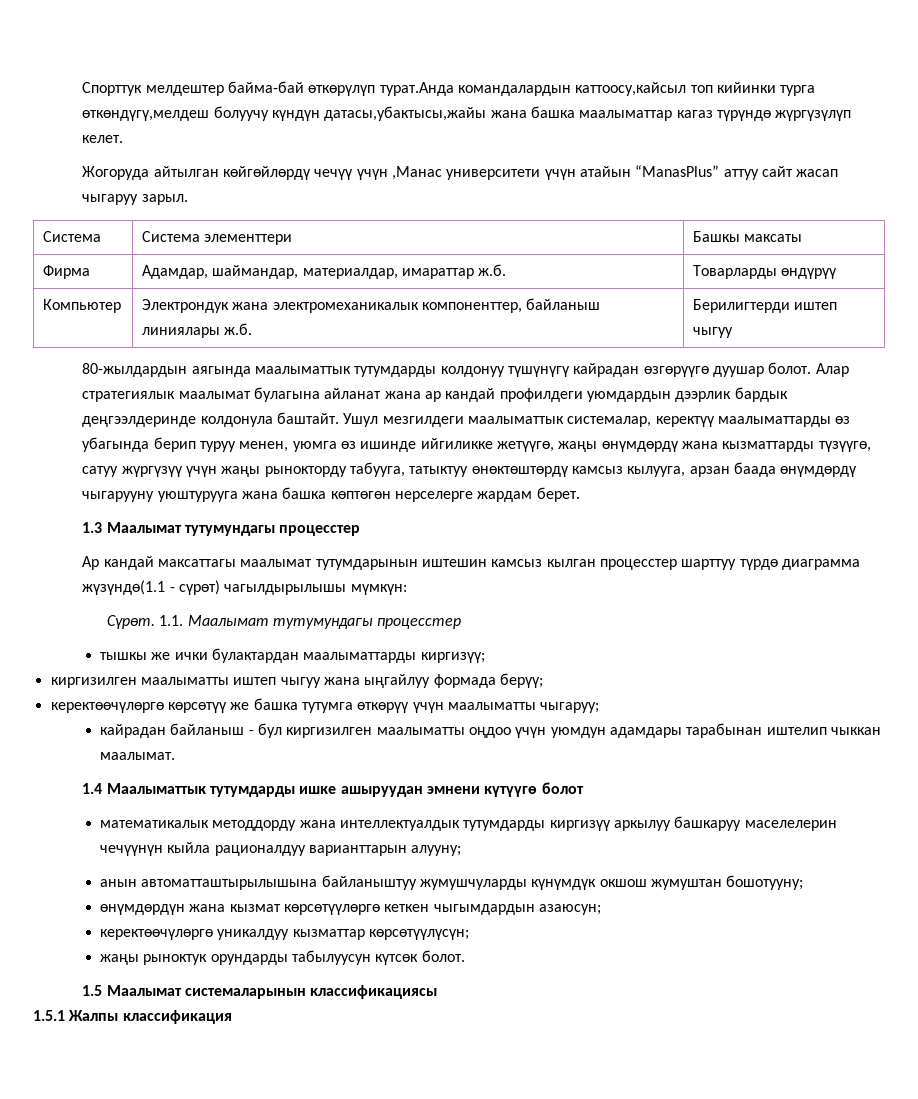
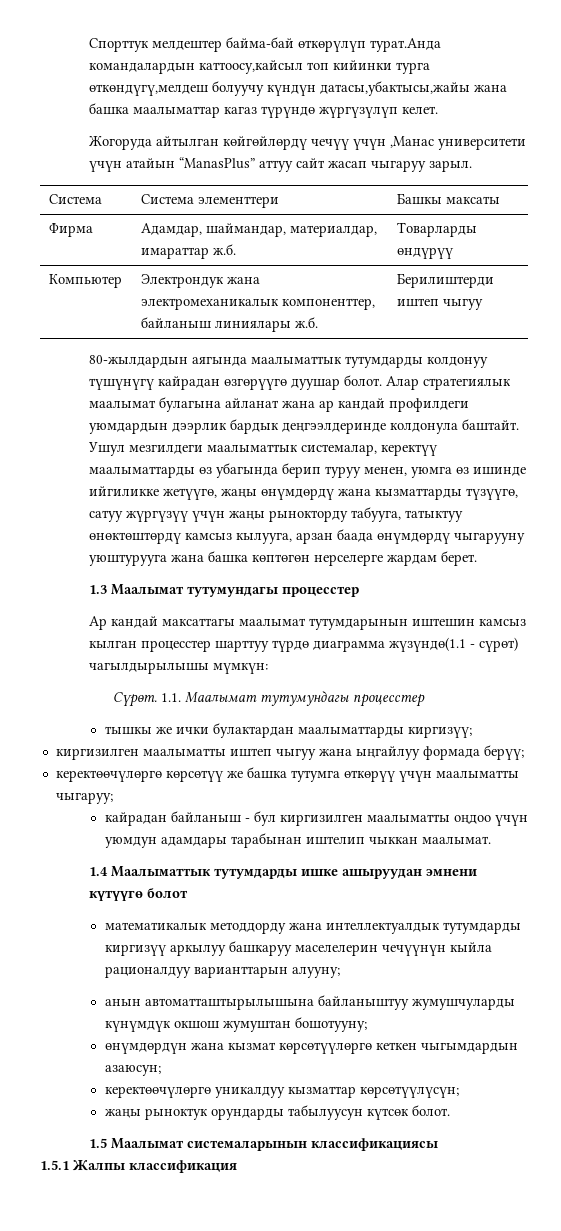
- Компьютер | Электрондук жана электромеханикалык компоненттер, байланыш линиялары ж.б. | Берилигтерди иштеп чыгуу
+ Компьютер | Электрондук жана электромеханикалык компоненттер, байланыш линиялары ж.б. | Берилиштерди иштеп чыгуу

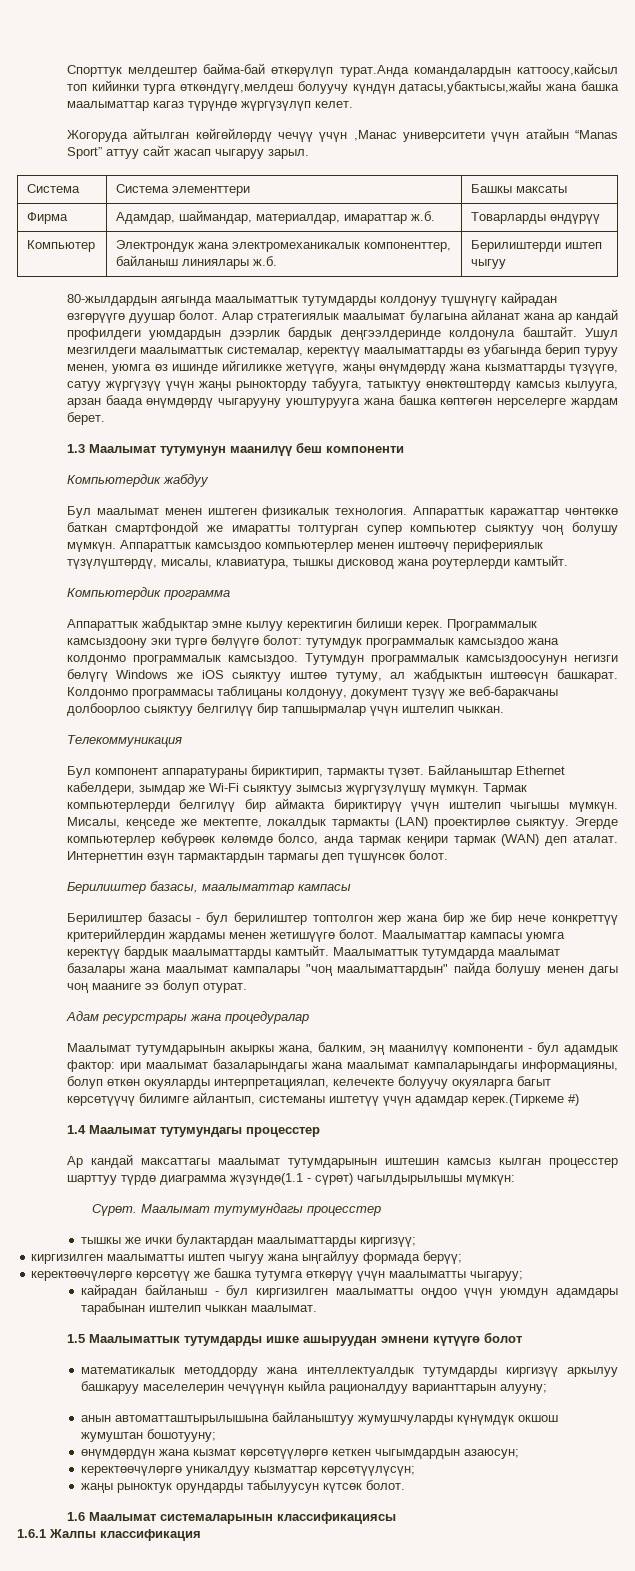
- Жогоруда айтылган көйгөйлөрдү чечүү үчүн ,Манас университети үчүн атайын “ManasPlus” аттуу сайт жасап чыгаруу зарыл.
+ Жогоруда айтылган көйгөйлөрдү чечүү үчүн ,Манас университети үчүн атайын “Manas Sport” аттуу сайт жасап чыгаруу зарыл.
- 1.3 Маалымат тутумундагы процесстер
+ 1.3 Маалымат тутумунун маанилүү беш компоненти
+ Компьютердик жабдуу
+ Бул маалымат менен иштеген физикалык технология. Аппараттык каражаттар чөнтөккө баткан смартфондой же имаратты толтурган супер компьютер сыяктуу чоң болушу мүмкүн. Аппараттык камсыздоо компьютерлер менен иштөөчү перифериялык түзүлүштөрдү, мисалы, клавиатура, тышкы дисковод жана роутерлерди камтыйт.
+ Компьютердик программа
+ Аппараттык жабдыктар эмне кылуу керектигин билиши керек. Программалык камсыздоону эки түргө бөлүүгө болот: тутумдук программалык камсыздоо жана колдонмо программалык камсыздоо. Тутумдун программалык камсыздоосунун негизги бөлүгү Windows же iOS сыяктуу иштөө тутуму, ал жабдыктын иштөөсүн башкарат. Колдонмо программасы таблицаны колдонуу, документ түзүү же веб-баракчаны долбоорлоо сыяктуу белгилүү бир тапшырмалар үчүн иштелип чыккан.
+ Телекоммуникация
+ Бул компонент аппаратураны бириктирип, тармакты түзөт. Байланыштар Ethernet кабелдери, зымдар же Wi-Fi сыяктуу зымсыз жүргүзүлүшү мүмкүн. Тармак компьютерлерди белгилүү бир аймакта бириктирүү үчүн иштелип чыгышы мүмкүн. Мисалы, кеңседе же мектепте, локалдык тармакты (LAN) проектирлөө сыяктуу. Эгерде компьютерлер көбүрөөк көлөмдө болсо, анда тармак кеңири тармак (WAN) деп аталат. Интернеттин өзүн тармактардын тармагы деп түшүнсөк болот.
+ Берилиштер базасы, маалыматтар кампасы
+ Берилиштер базасы - бул берилиштер топтолгон жер жана бир же бир нече конкреттүү критерийлердин жардамы менен жетишүүгө болот. Маалыматтар кампасы уюмга керектүү бардык маалыматтарды камтыйт. Маалыматтык тутумдарда маалымат базалары жана маалымат кампалары "чоң маалыматтардын" пайда болушу менен дагы чоң мааниге ээ болуп отурат.
+ Адам ресурстрары жана процедуралар
+ Маалымат тутумдарынын акыркы жана, балким, эң маанилүү компоненти - бул адамдык фактор: ири маалымат базаларындагы жана маалымат кампаларындагы информацияны, болуп өткөн окуяларды интерпретациялап, келечекте болуучу окуяларга багыт көрсөтүүчү билимге айлантып, системаны иштетүү үчүн адамдар керек.(Тиркеме #)
+ 1.4 Маалымат тутумундагы процесстер
- Сүрөт. 1.1. Маалымат тутумундагы процесстер
+ Сүрөт. Маалымат тутумундагы процесстер
- 1.4 Маалыматтык тутумдарды ишке ашыруудан эмнени күтүүгө болот
+ 1.5 Маалыматтык тутумдарды ишке ашыруудан эмнени күтүүгө болот
- 1.5 Маалымат системаларынын классификациясы
+ 1.6 Маалымат системаларынын классификациясы
- 1.5.1 Жалпы классификация
+ 1.6.1 Жалпы классификация

